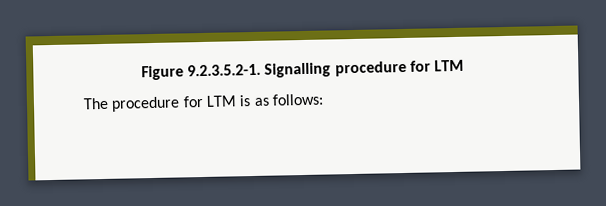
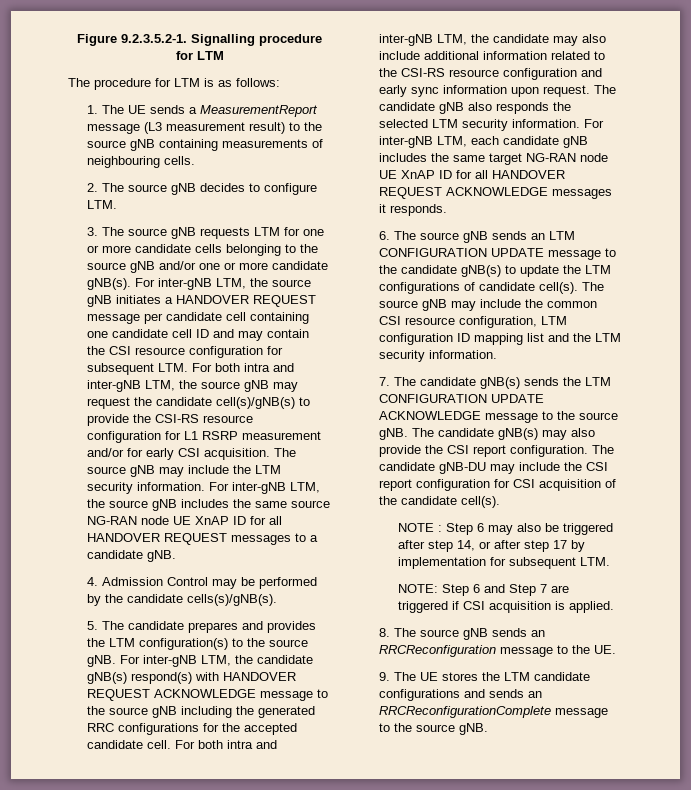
+ 1. The UE sends a MeasurementReport message (L3 measurement result) to the source gNB containing measurements of neighbouring cells.
+ 2. The source gNB decides to configure LTM.
+ 3. The source gNB requests LTM for one or more candidate cells belonging to the source gNB and/or one or more candidate gNB(s). For inter-gNB LTM, the source gNB initiates a HANDOVER REQUEST message per candidate cell containing one candidate cell ID and may contain the CSI resource configuration for subsequent LTM. For both intra and inter-gNB LTM, the source gNB may request the candidate cell(s)/gNB(s) to provide the CSI-RS resource configuration for L1 RSRP measurement and/or for early CSI acquisition. The source gNB may include the LTM security information. For inter-gNB LTM, the source gNB includes the same source NG-RAN node UE XnAP ID for all HANDOVER REQUEST messages to a candidate gNB.
+ 4. Admission Control may be performed by the candidate cells(s)/gNB(s).
+ 5. The candidate prepares and provides the LTM configuration(s) to the source gNB. For inter-gNB LTM, the candidate gNB(s) respond(s) with HANDOVER REQUEST ACKNOWLEDGE message to the source gNB including the generated RRC configurations for the accepted candidate cell. For both intra and inter-gNB LTM, the candidate may also include additional information related to the CSI-RS resource configuration and early sync information upon request. The candidate gNB also responds the selected LTM security information. For inter-gNB LTM, each candidate gNB includes the same target NG-RAN node UE XnAP ID for all HANDOVER REQUEST ACKNOWLEDGE messages it responds.
+ 6. The source gNB sends an LTM CONFIGURATION UPDATE message to the candidate gNB(s) to update the LTM configurations of candidate cell(s). The source gNB may include the common CSI resource configuration, LTM configuration ID mapping list and the LTM security information.
+ 7. The candidate gNB(s) sends the LTM CONFIGURATION UPDATE ACKNOWLEDGE message to the source gNB. The candidate gNB(s) may also provide the CSI report configuration. The candidate gNB-DU may include the CSI report configuration for CSI acquisition of the candidate cell(s).
+ NOTE : Step 6 may also be triggered after step 14, or after step 17 by implementation for subsequent LTM.
+ NOTE: Step 6 and Step 7 are triggered if CSI acquisition is applied.
+ 8. The source gNB sends an RRCReconfiguration message to the UE.
+ 9. The UE stores the LTM candidate configurations and sends an RRCReconfigurationComplete message to the source gNB.

